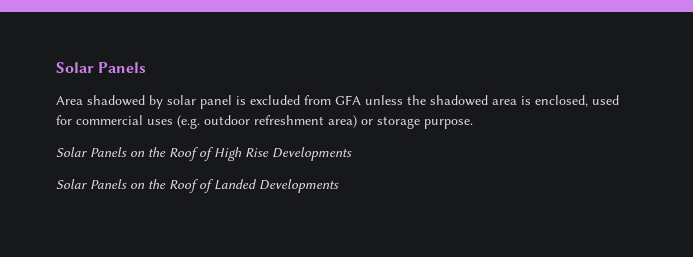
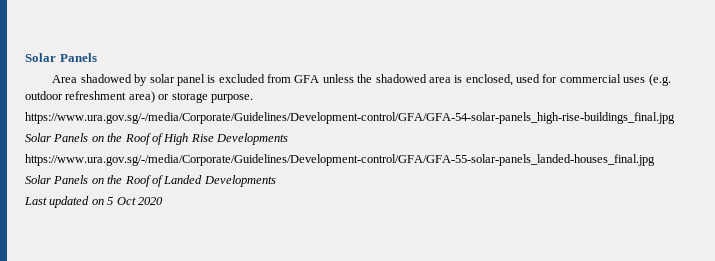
+ https://www.ura.gov.sg/-/media/Corporate/Guidelines/Development-control/GFA/GFA-54-solar-panels_high-rise-buildings_final.jpg
+ https://www.ura.gov.sg/-/media/Corporate/Guidelines/Development-control/GFA/GFA-55-solar-panels_landed-houses_final.jpg
+ Last updated on 5 Oct 2020

